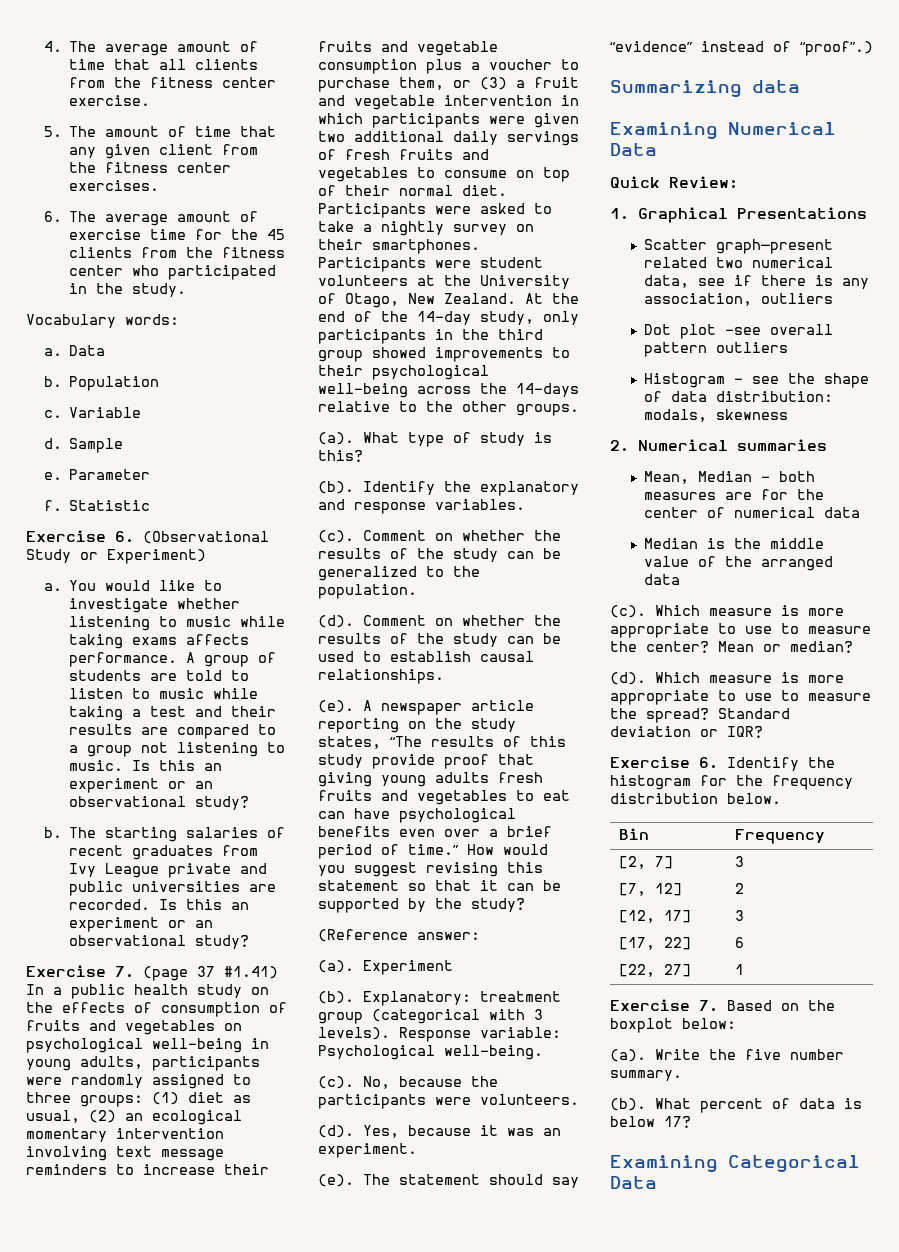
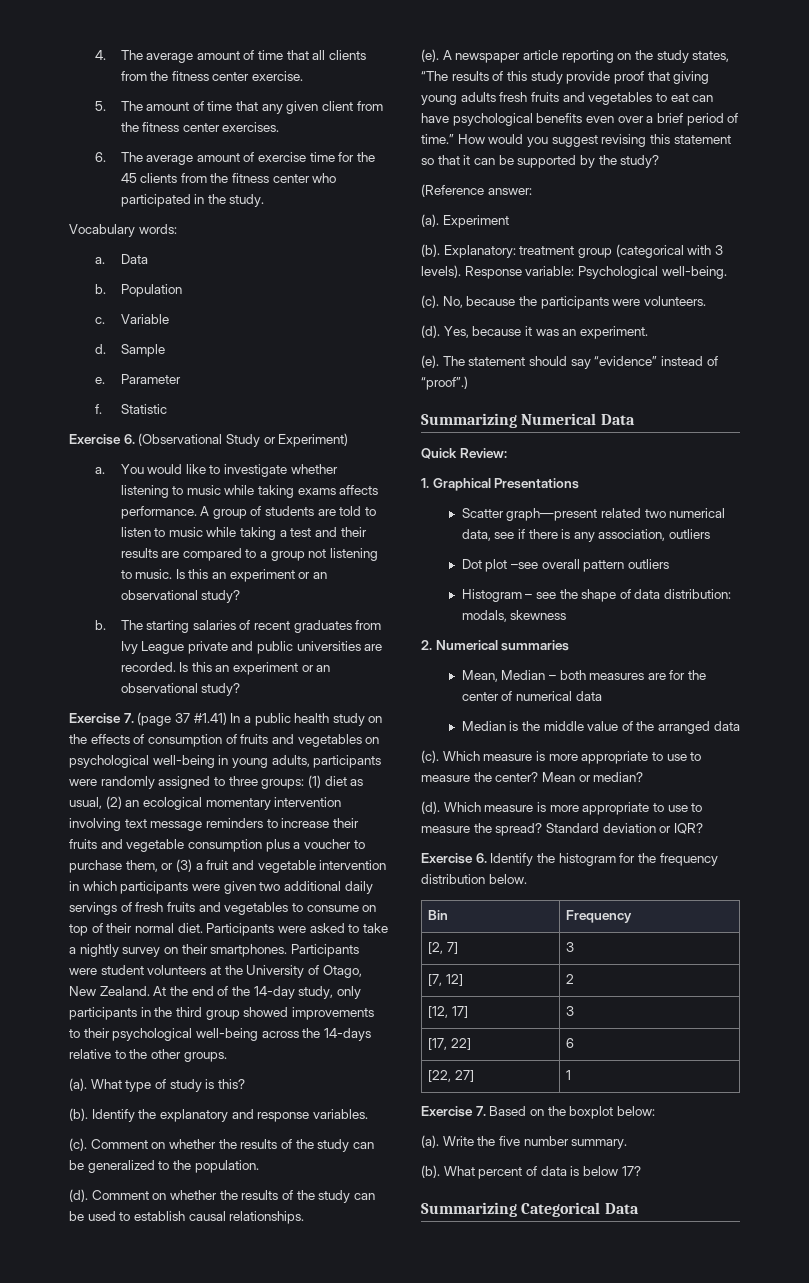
- Summarizing data
- Examining Numerical Data
+ Summarizing Numerical Data
- Examining Categorical Data
+ Summarizing Categorical Data

